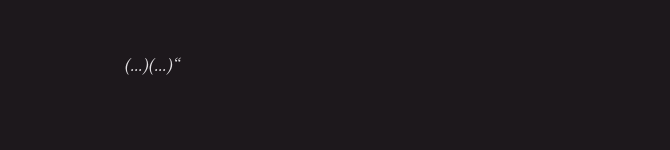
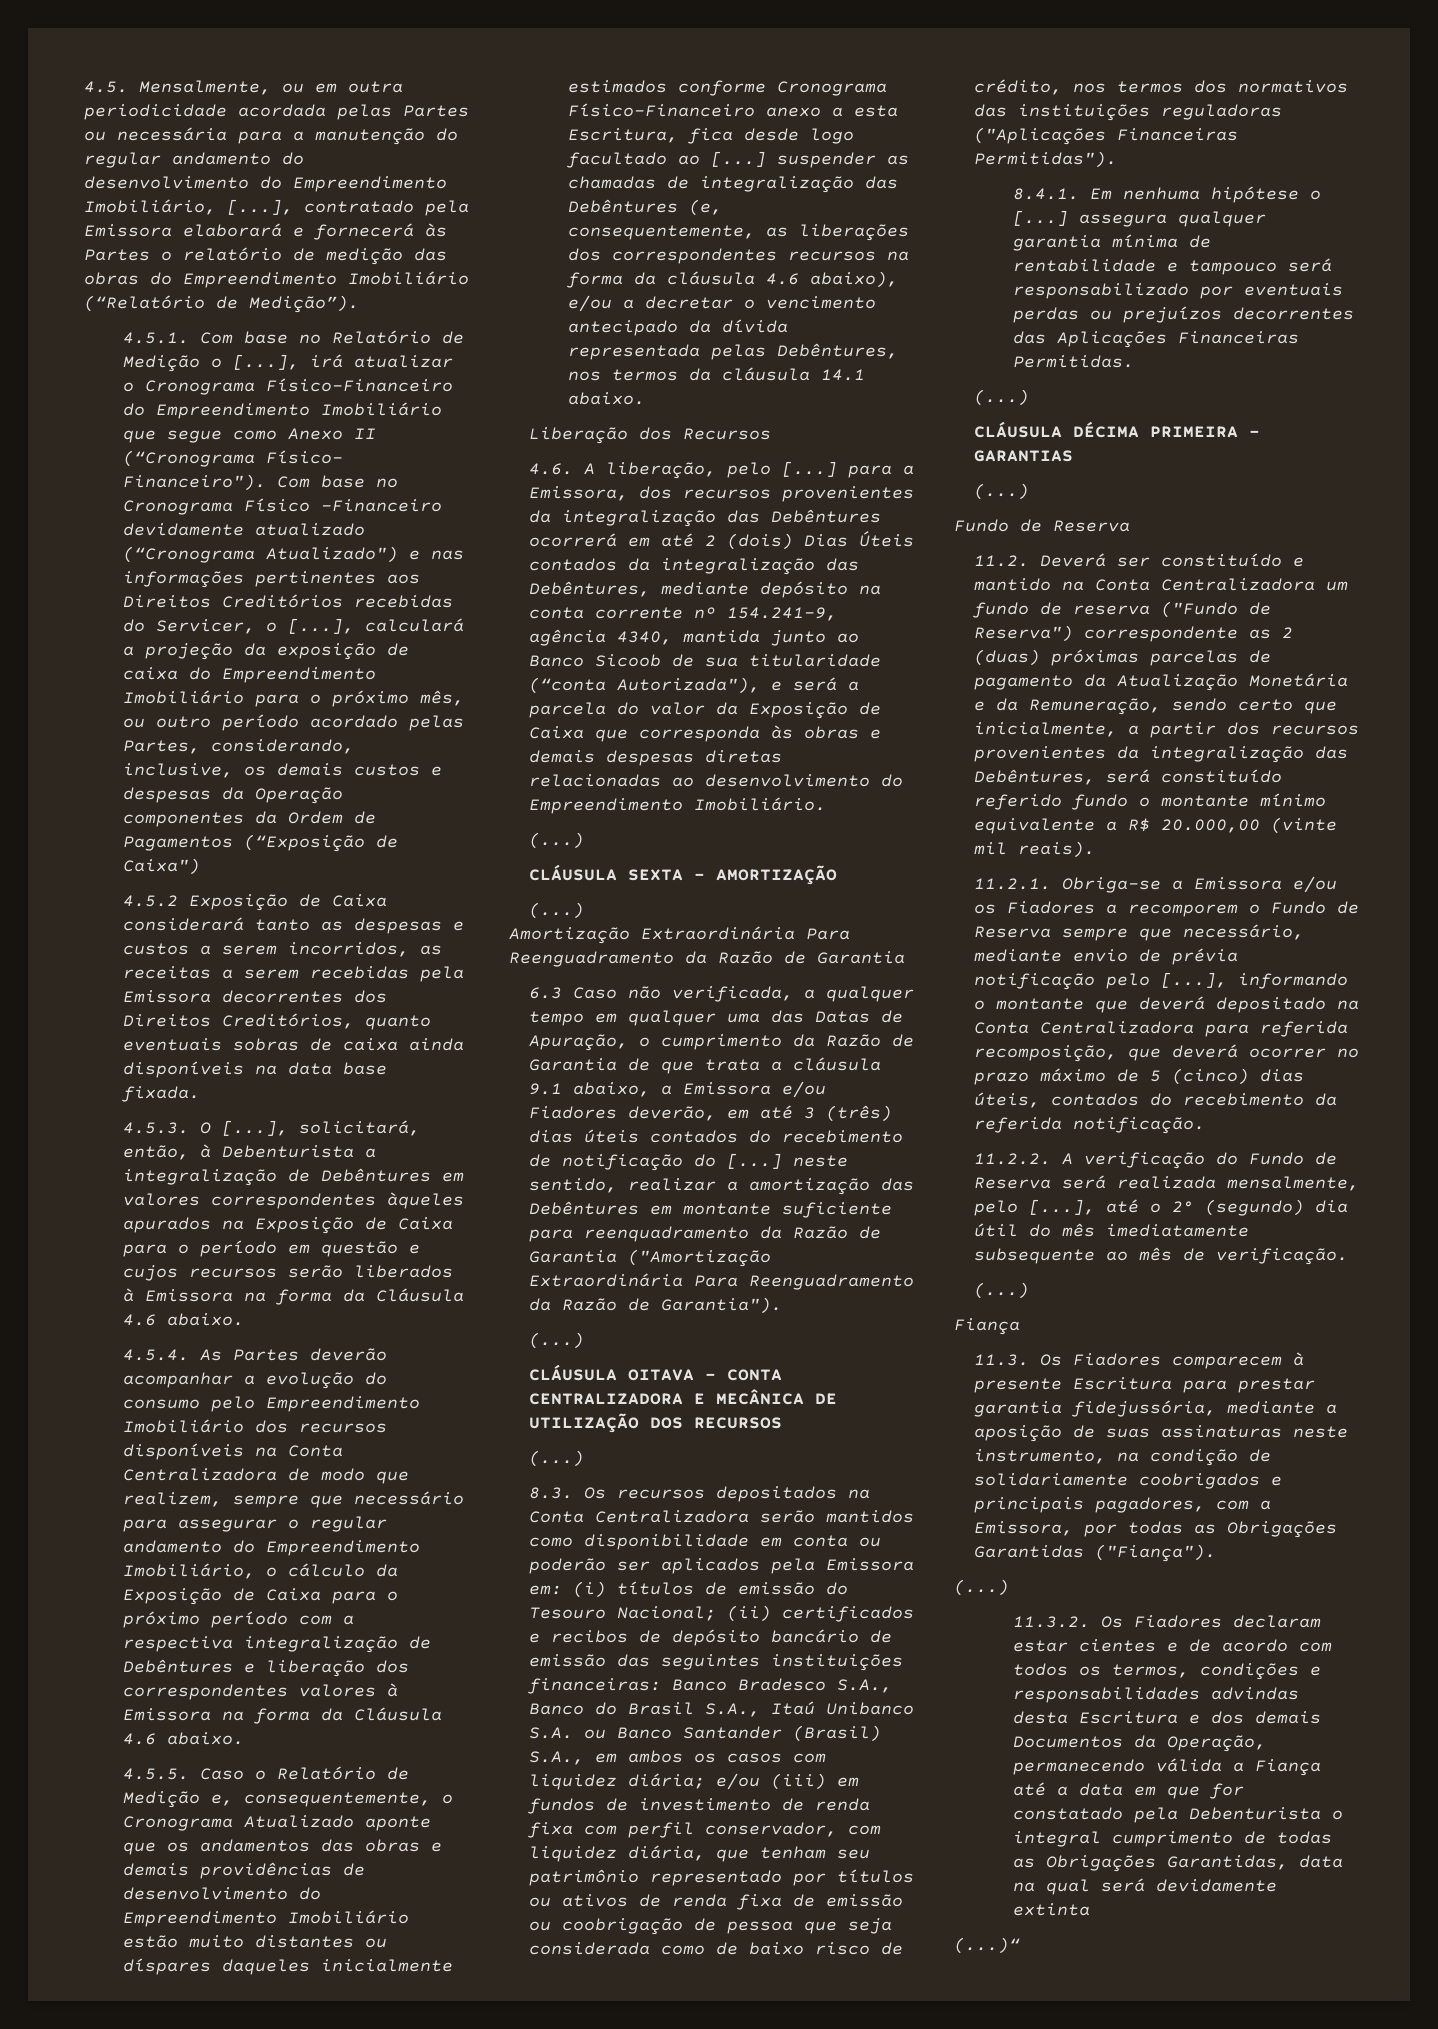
- (...)(...)“
+ 4.5. Mensalmente, ou em outra periodicidade acordada pelas Partes ou necessária para a manutenção do regular andamento do desenvolvimento do Empreendimento Imobiliário, [...], contratado pela Emissora elaborará e fornecerá às Partes o relatório de medição das obras do Empreendimento Imobiliário (“Relatório de Medição”).
+ 4.5.1. Com base no Relatório de Medição o [...], irá atualizar o Cronograma Físico-Financeiro do Empreendimento Imobiliário que segue como Anexo II (“Cronograma Físico- Financeiro"). Com base no Cronograma Físico -Financeiro devidamente atualizado (“Cronograma Atualizado") e nas informações pertinentes aos Direitos Creditórios recebidas do Servicer, o [...], calculará a projeção da exposição de caixa do Empreendimento Imobiliário para o próximo mês, ou outro período acordado pelas Partes, considerando, inclusive, os demais custos e despesas da Operação componentes da Ordem de Pagamentos (“Exposição de Caixa")
+ 4.5.2 Exposição de Caixa considerará tanto as despesas e custos a serem incorridos, as receitas a serem recebidas pela Emissora decorrentes dos Direitos Creditórios, quanto eventuais sobras de caixa ainda disponíveis na data base fixada.
+ 4.5.3. O [...], solicitará, então, à Debenturista a integralização de Debêntures em valores correspondentes àqueles apurados na Exposição de Caixa para o período em questão e cujos recursos serão liberados à Emissora na forma da Cláusula 4.6 abaixo.
+ 4.5.4. As Partes deverão acompanhar a evolução do consumo pelo Empreendimento Imobiliário dos recursos disponíveis na Conta Centralizadora de modo que realizem, sempre que necessário para assegurar o regular andamento do Empreendimento Imobiliário, o cálculo da Exposição de Caixa para o próximo período com a respectiva integralização de Debêntures e liberação dos correspondentes valores à Emissora na forma da Cláusula 4.6 abaixo.
+ 4.5.5. Caso o Relatório de Medição e, consequentemente, o Cronograma Atualizado aponte que os andamentos das obras e demais providências de desenvolvimento do Empreendimento Imobiliário estão muito distantes ou díspares daqueles inicialmente estimados conforme Cronograma Físico-Financeiro anexo a esta Escritura, fica desde logo facultado ao [...] suspender as chamadas de integralização das Debêntures (e, consequentemente, as liberações dos correspondentes recursos na forma da cláusula 4.6 abaixo), e/ou a decretar o vencimento antecipado da dívida representada pelas Debêntures, nos termos da cláusula 14.1 abaixo.
+ Liberação dos Recursos
+ 4.6. A liberação, pelo [...] para a Emissora, dos recursos provenientes da integralização das Debêntures ocorrerá em até 2 (dois) Dias Úteis contados da integralização das Debêntures, mediante depósito na conta corrente nº 154.241-9, agência 4340, mantida junto ao Banco Sicoob de sua titularidade (“conta Autorizada"), e será a parcela do valor da Exposição de Caixa que corresponda às obras e demais despesas diretas relacionadas ao desenvolvimento do Empreendimento Imobiliário.
+ (...)
+ CLÁUSULA SEXTA – AMORTIZAÇÃO
+ (...)
+ Amortização Extraordinária Para Reenguadramento da Razão de Garantia
+ 6.3 Caso não verificada, a qualquer tempo em qualquer uma das Datas de Apuração, o cumprimento da Razão de Garantia de que trata a cláusula 9.1 abaixo, a Emissora e/ou Fiadores deverão, em até 3 (três) dias úteis contados do recebimento de notificação do [...] neste sentido, realizar a amortização das Debêntures em montante suficiente para reenquadramento da Razão de Garantia ("Amortização Extraordinária Para Reenguadramento da Razão de Garantia").
+ (...)
+ CLÁUSULA OITAVA - CONTA CENTRALIZADORA E MECÂNICA DE UTILIZAÇÃO DOS RECURSOS
+ (...)
+ 8.3. Os recursos depositados na Conta Centralizadora serão mantidos como disponibilidade em conta ou poderão ser aplicados pela Emissora em: (i) títulos de emissão do Tesouro Nacional; (ii) certificados e recibos de depósito bancário de emissão das seguintes instituições financeiras: Banco Bradesco S.A., Banco do Brasil S.A., Itaú Unibanco S.A. ou Banco Santander (Brasil) S.A., em ambos os casos com liquidez diária; e/ou (iii) em fundos de investimento de renda fixa com perfil conservador, com liquidez diária, que tenham seu patrimônio representado por títulos ou ativos de renda fixa de emissão ou coobrigação de pessoa que seja considerada como de baixo risco de crédito, nos termos dos normativos das instituições reguladoras ("Aplicações Financeiras Permitidas").
+ 8.4.1. Em nenhuma hipótese o [...] assegura qualquer garantia mínima de rentabilidade e tampouco será responsabilizado por eventuais perdas ou prejuízos decorrentes das Aplicações Financeiras Permitidas.
+ (...)
+ CLÁUSULA DÉCIMA PRIMEIRA - GARANTIAS
+ (...)
+ Fundo de Reserva
+ 11.2. Deverá ser constituído e mantido na Conta Centralizadora um fundo de reserva ("Fundo de Reserva") correspondente as 2 (duas) próximas parcelas de pagamento da Atualização Monetária e da Remuneração, sendo certo que inicialmente, a partir dos recursos provenientes da integralização das Debêntures, será constituído referido fundo o montante mínimo equivalente a R$ 20.000,00 (vinte mil reais).
+ 11.2.1. Obriga-se a Emissora e/ou os Fiadores a recomporem o Fundo de Reserva sempre que necessário, mediante envio de prévia notificação pelo [...], informando o montante que deverá depositado na Conta Centralizadora para referida recomposição, que deverá ocorrer no prazo máximo de 5 (cinco) dias úteis, contados do recebimento da referida notificação.
+ 11.2.2. A verificação do Fundo de Reserva será realizada mensalmente, pelo [...], até o 2° (segundo) dia útil do mês imediatamente subsequente ao mês de verificação.
+ (...)
+ Fiança
+ 11.3. Os Fiadores comparecem à presente Escritura para prestar garantia fidejussória, mediante a aposição de suas assinaturas neste instrumento, na condição de solidariamente coobrigados e principais pagadores, com a Emissora, por todas as Obrigações Garantidas ("Fiança").
+ (...)
+ 11.3.2. Os Fiadores declaram estar cientes e de acordo com todos os termos, condições e responsabilidades advindas desta Escritura e dos demais Documentos da Operação, permanecendo válida a Fiança até a data em que for constatado pela Debenturista o integral cumprimento de todas as Obrigações Garantidas, data na qual será devidamente extinta
+ (...)“

